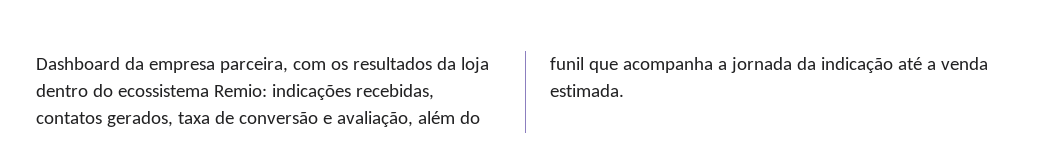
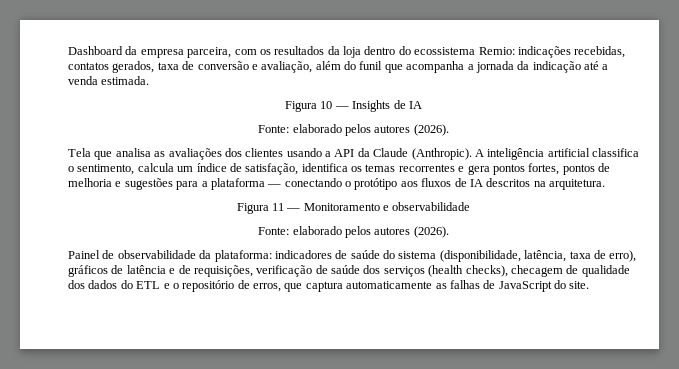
+ Figura 10 — Insights de IA
+ Fonte: elaborado pelos autores (2026).
+ Tela que analisa as avaliações dos clientes usando a API da Claude (Anthropic). A inteligência artificial classifica o sentimento, calcula um índice de satisfação, identifica os temas recorrentes e gera pontos fortes, pontos de melhoria e sugestões para a plataforma — conectando o protótipo aos fluxos de IA descritos na arquitetura.
+ Figura 11 — Monitoramento e observabilidade
+ Fonte: elaborado pelos autores (2026).
+ Painel de observabilidade da plataforma: indicadores de saúde do sistema (disponibilidade, latência, taxa de erro), gráficos de latência e de requisições, verificação de saúde dos serviços (health checks), checagem de qualidade dos dados do ETL e o repositório de erros, que captura automaticamente as falhas de JavaScript do site.

